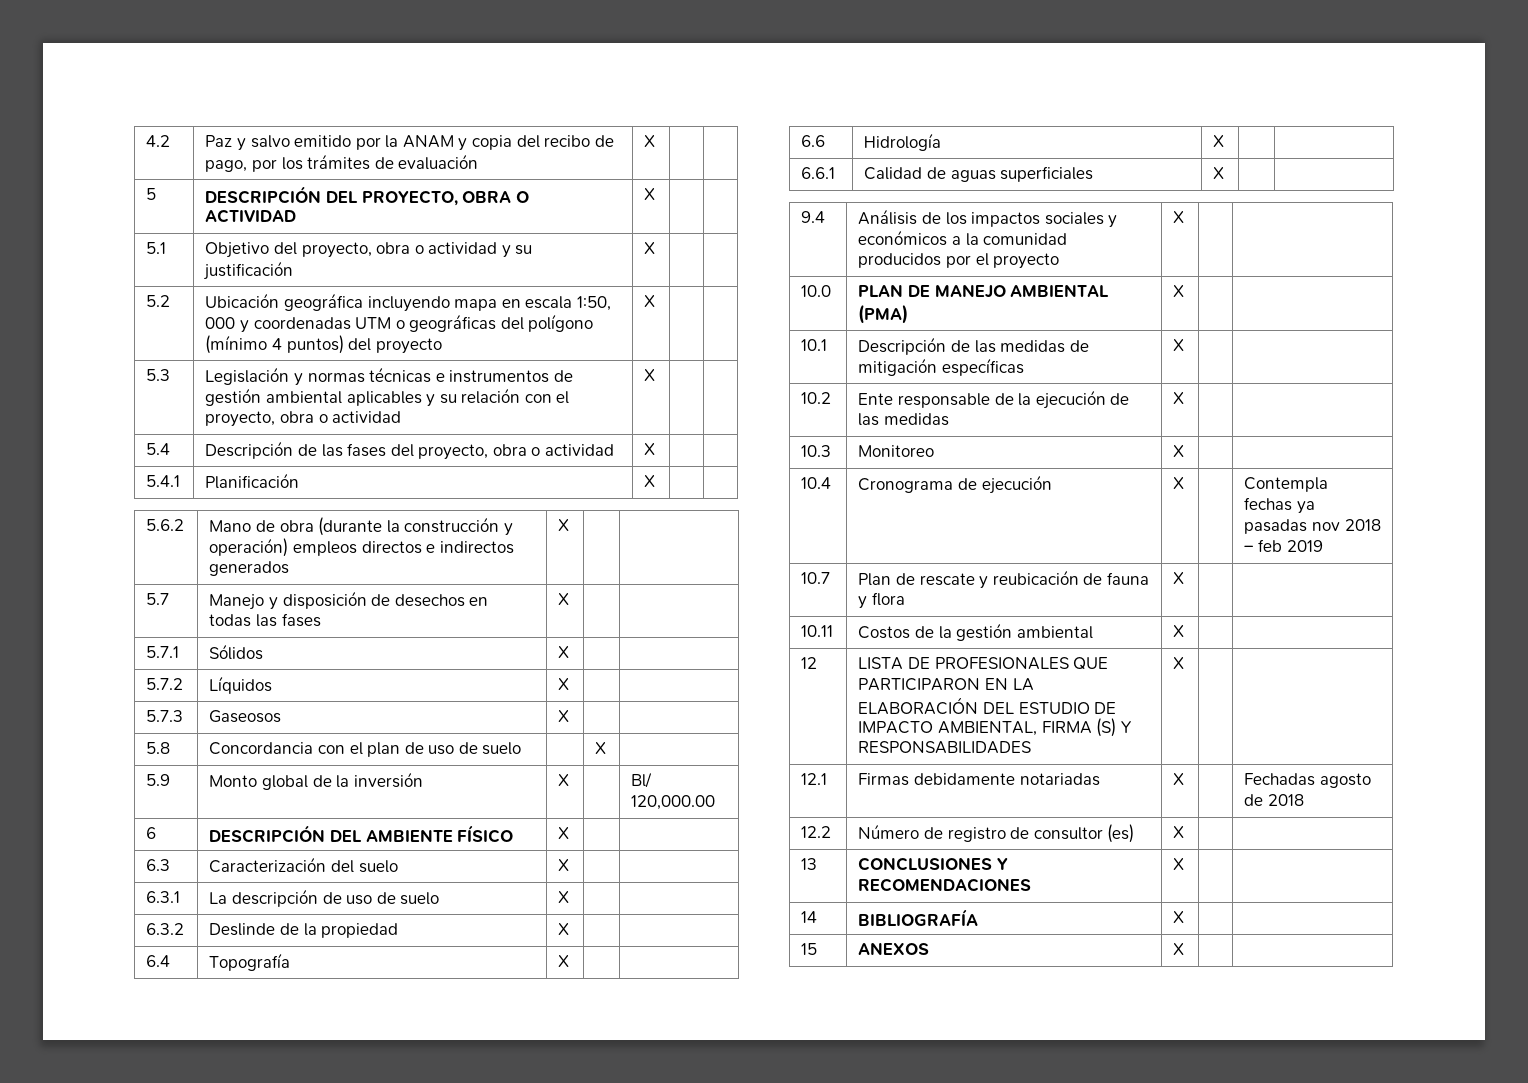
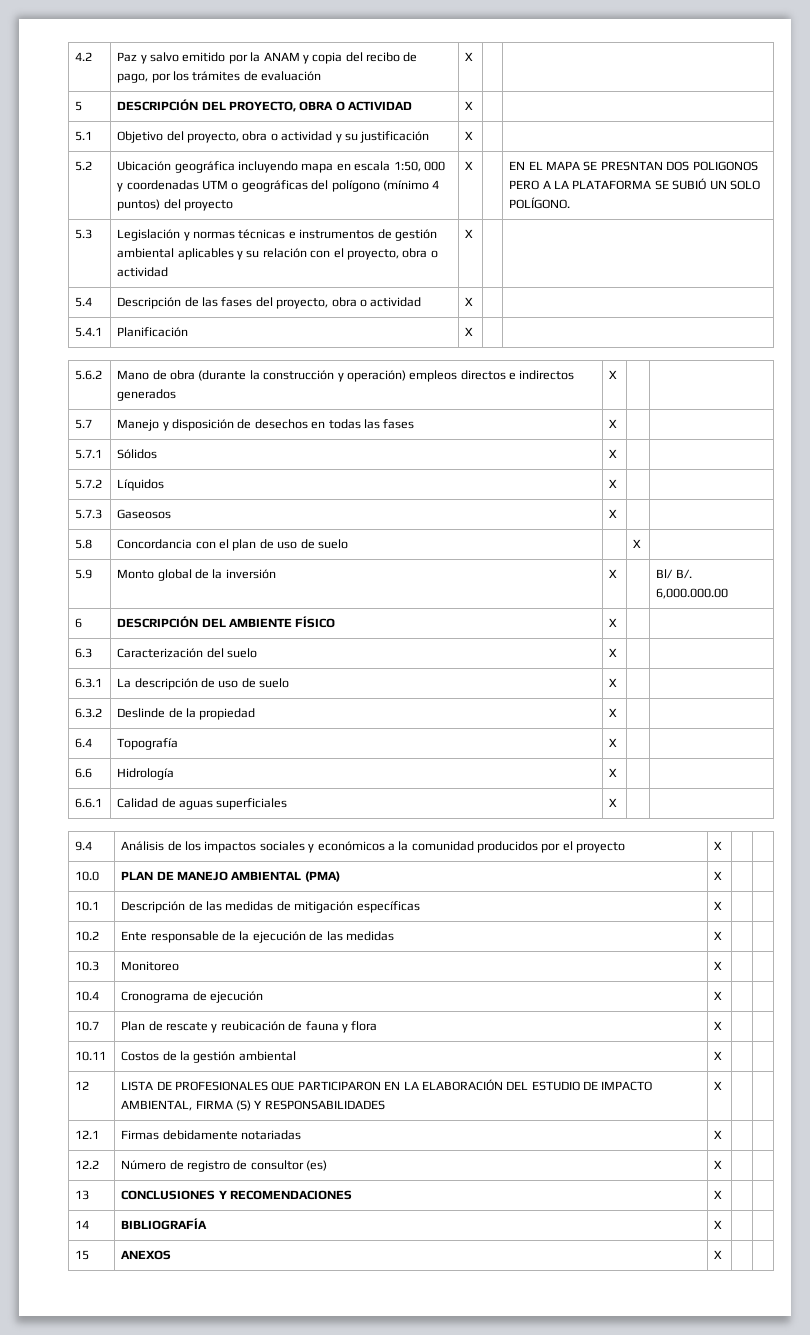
- 5.2 | Ubicación geográfica incluyendo mapa en escala 1:50, 000 y coordenadas UTM o geográficas del polígono (mínimo 4 puntos) del proyecto | X | |
+ 5.2 | Ubicación geográfica incluyendo mapa en escala 1:50, 000 y coordenadas UTM o geográficas del polígono (mínimo 4 puntos) del proyecto | X | | EN EL MAPA SE PRESNTAN DOS POLIGONOS PERO A LA PLATAFORMA SE SUBIÓ UN SOLO POLÍGONO.
- 5.9 | Monto global de la inversión | X | | Bl/ 120,000.00
+ 5.9 | Monto global de la inversión | X | | Bl/ B/. 6,000.000.00
- 10.4 | Cronograma de ejecución | X | | Contempla fechas ya pasadas nov 2018 – feb 2019
+ 10.4 | Cronograma de ejecución | X | |
- 12.1 | Firmas debidamente notariadas | X | | Fechadas agosto de 2018
+ 12.1 | Firmas debidamente notariadas | X | |

